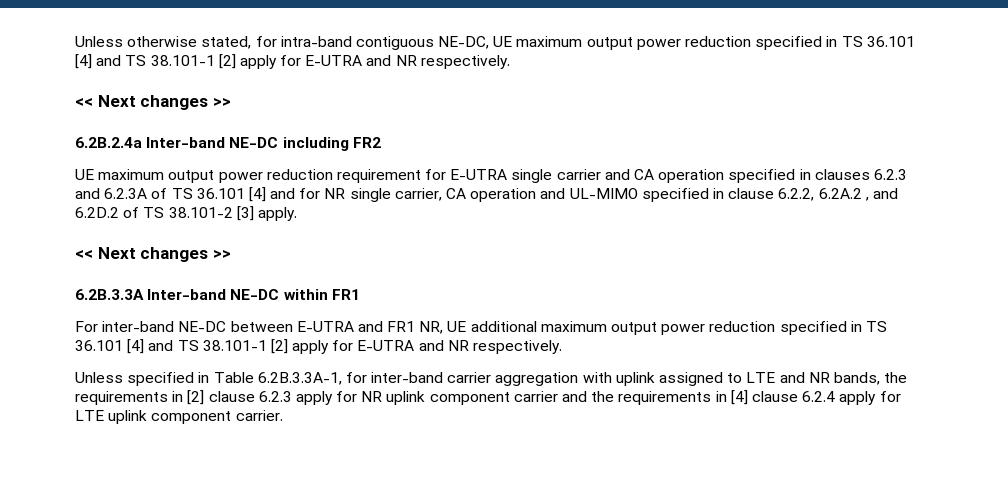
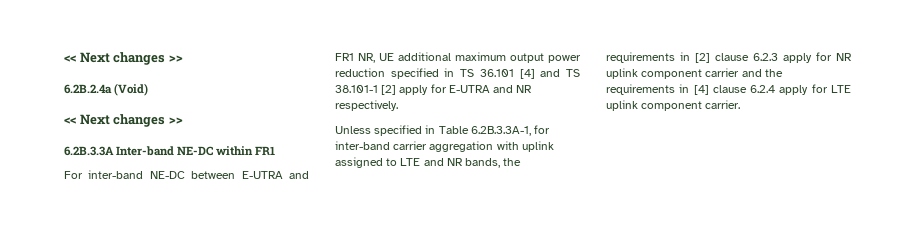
- Unless otherwise stated, for intra-band contiguous NE-DC, UE maximum output power reduction specified in TS 36.101 [4] and TS 38.101-1 [2] apply for E-UTRA and NR respectively.
- 6.2B.2.4a Inter-band NE-DC including FR2
- UE maximum output power reduction requirement for E-UTRA single carrier and CA operation specified in clauses 6.2.3 and 6.2.3A of TS 36.101 [4] and for NR single carrier, CA operation and UL-MIMO specified in clause 6.2.2, 6.2A.2 , and 6.2D.2 of TS 38.101-2 [3] apply.
+ 6.2B.2.4a (Void)

